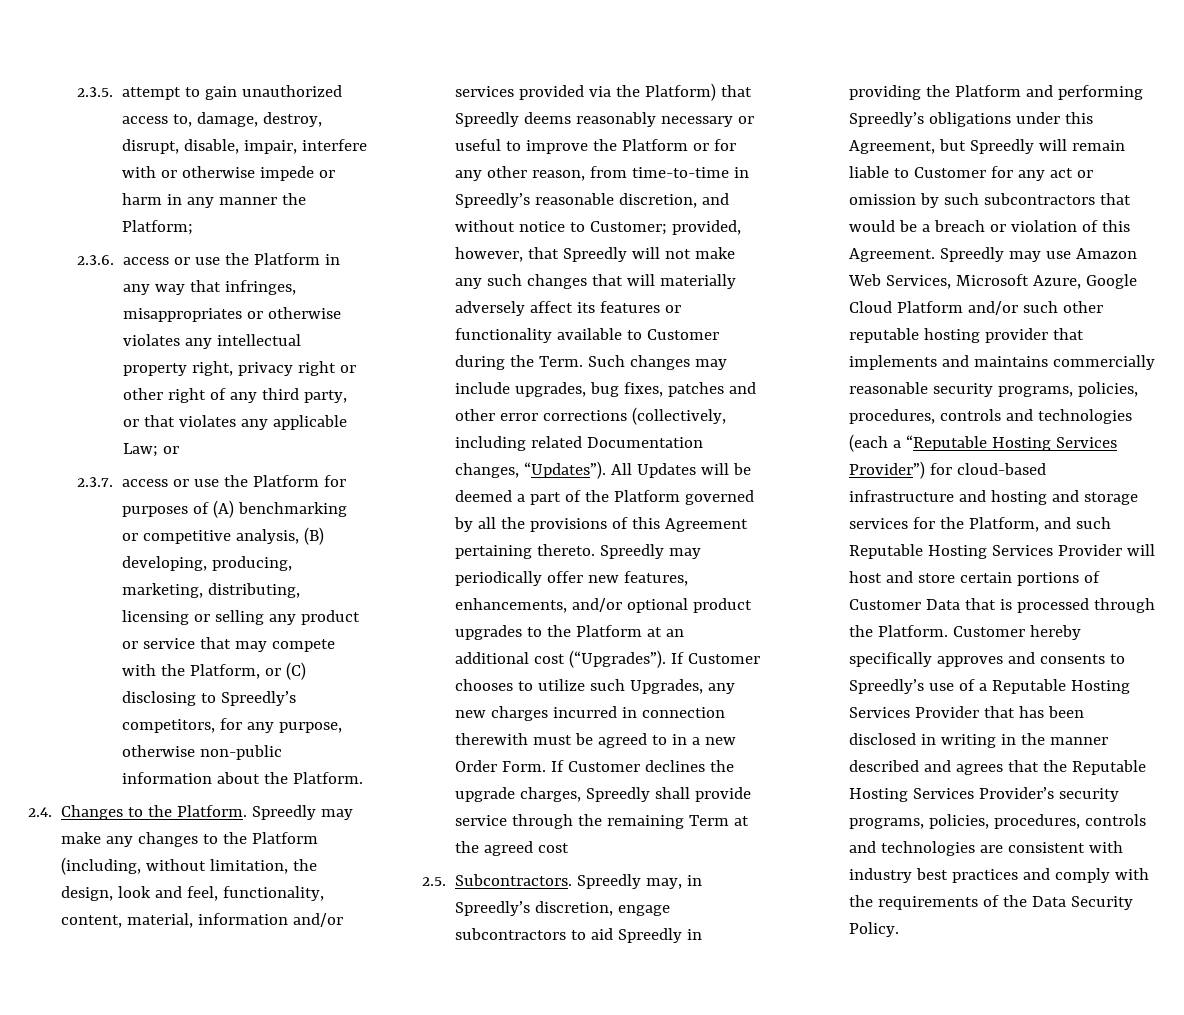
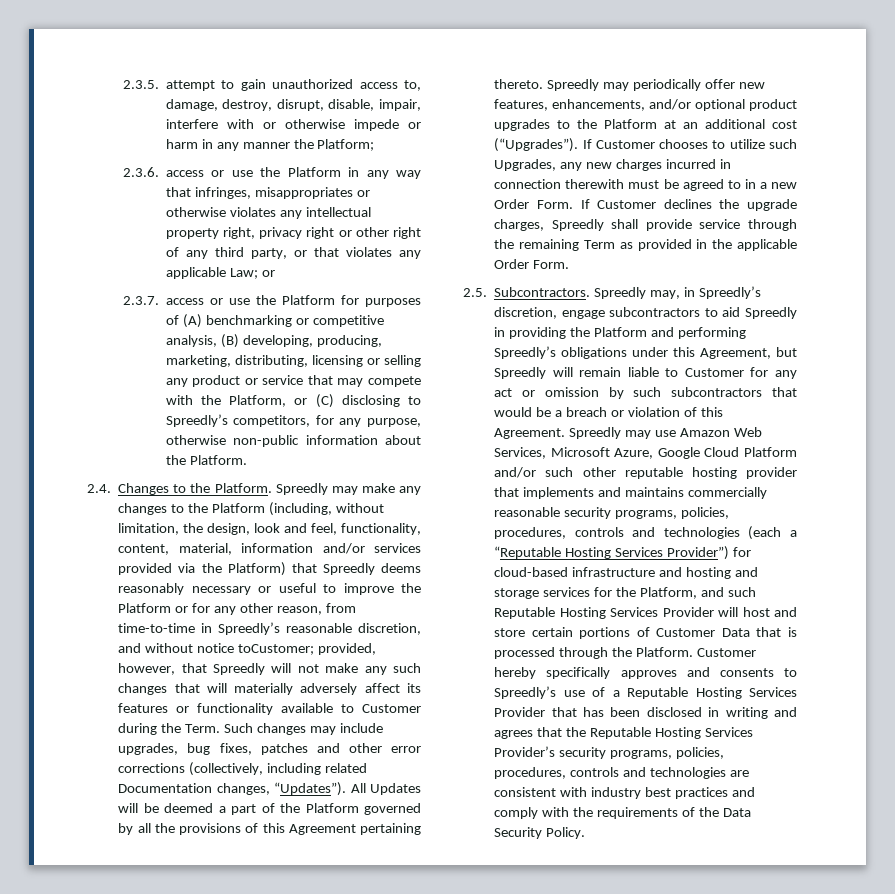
- Spreedly may make any changes to the Platform (including, without limitation, the design, look and feel, functionality, content, material, information and/or services provided via the Platform) that Spreedly deems reasonably necessary or useful to improve the Platform or for any other reason, from time-to-time in Spreedly’s reasonable discretion, and without notice to Customer;
+ Spreedly may make any changes to the Platform (including, without limitation, the design, look and feel, functionality, content, material, information and/or services provided via the Platform) that Spreedly deems reasonably necessary or useful to improve the Platform or for any other reason, from time-to-time in Spreedly’s reasonable discretion, and without notice toCustomer;
- If Customer declines the upgrade charges, Spreedly shall provide service through the remaining Term at the agreed cost
+ If Customer declines the upgrade charges, Spreedly shall provide service through the remaining Term as provided in the applicable Order Form.
- Customer hereby specifically approves and consents to Spreedly’s use of a Reputable Hosting Services Provider that has been disclosed in writing in the manner described and agrees that the Reputable Hosting Services Provider’s security programs, policies, procedures, controls and technologies are consistent with industry best practices and comply with the requirements of the Data Security Policy.
+ Customer hereby specifically approves and consents to Spreedly’s use of a Reputable Hosting Services Provider that has been disclosed in writing and agrees that the Reputable Hosting Services Provider’s security programs, policies, procedures, controls and technologies are consistent with industry best practices and comply with the requirements of the Data Security Policy.

